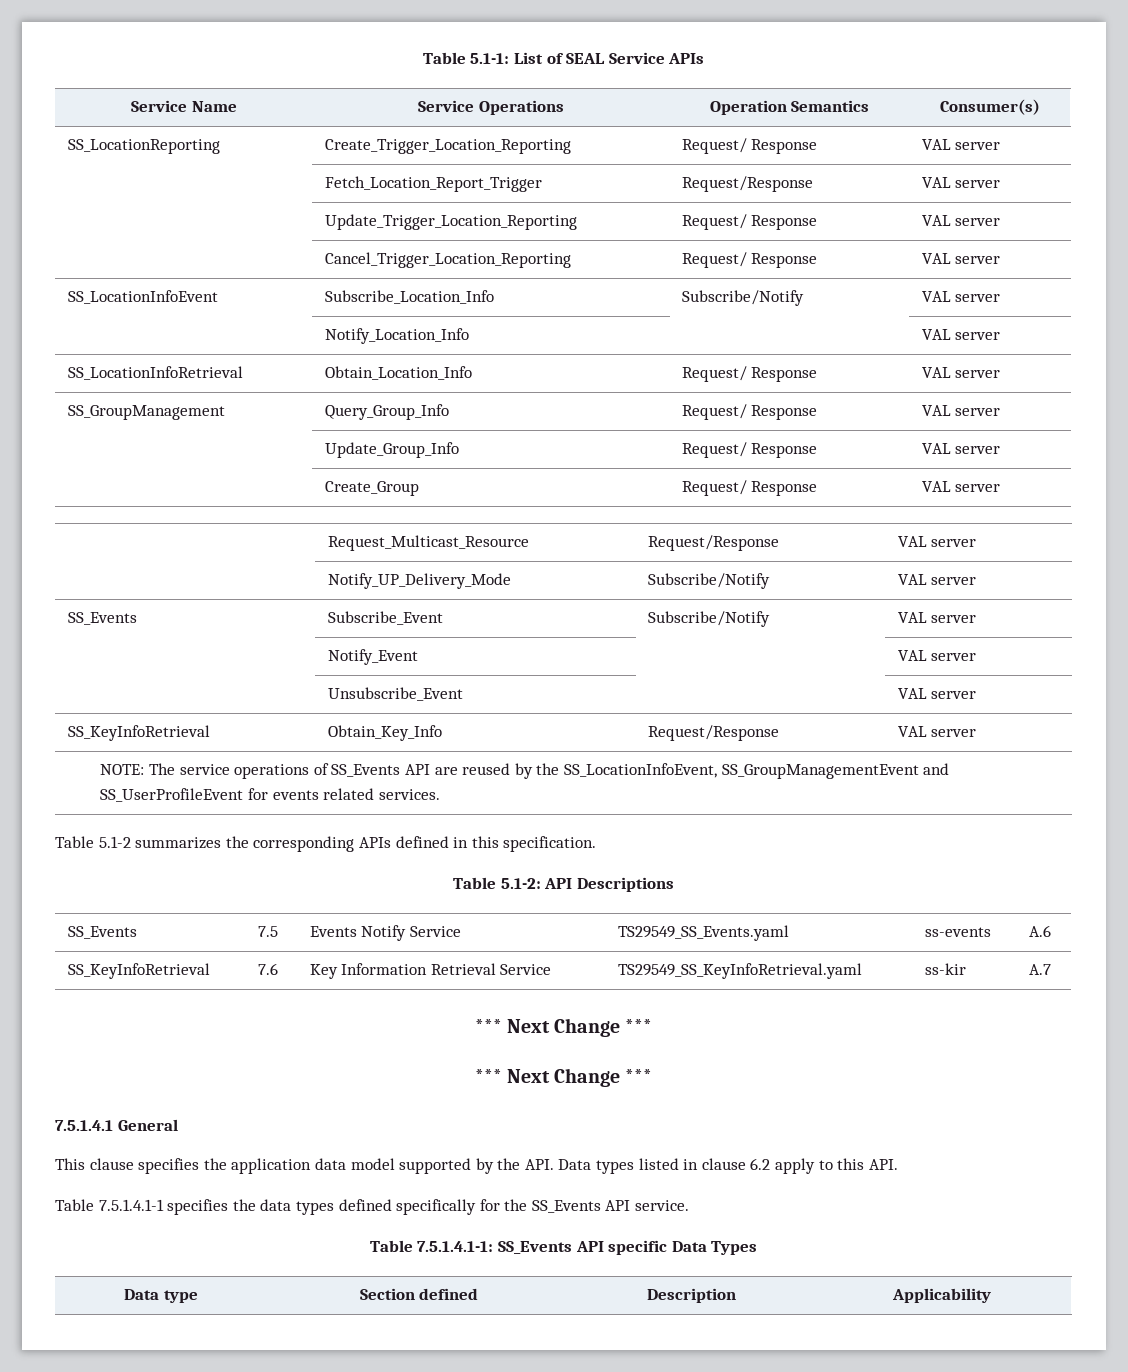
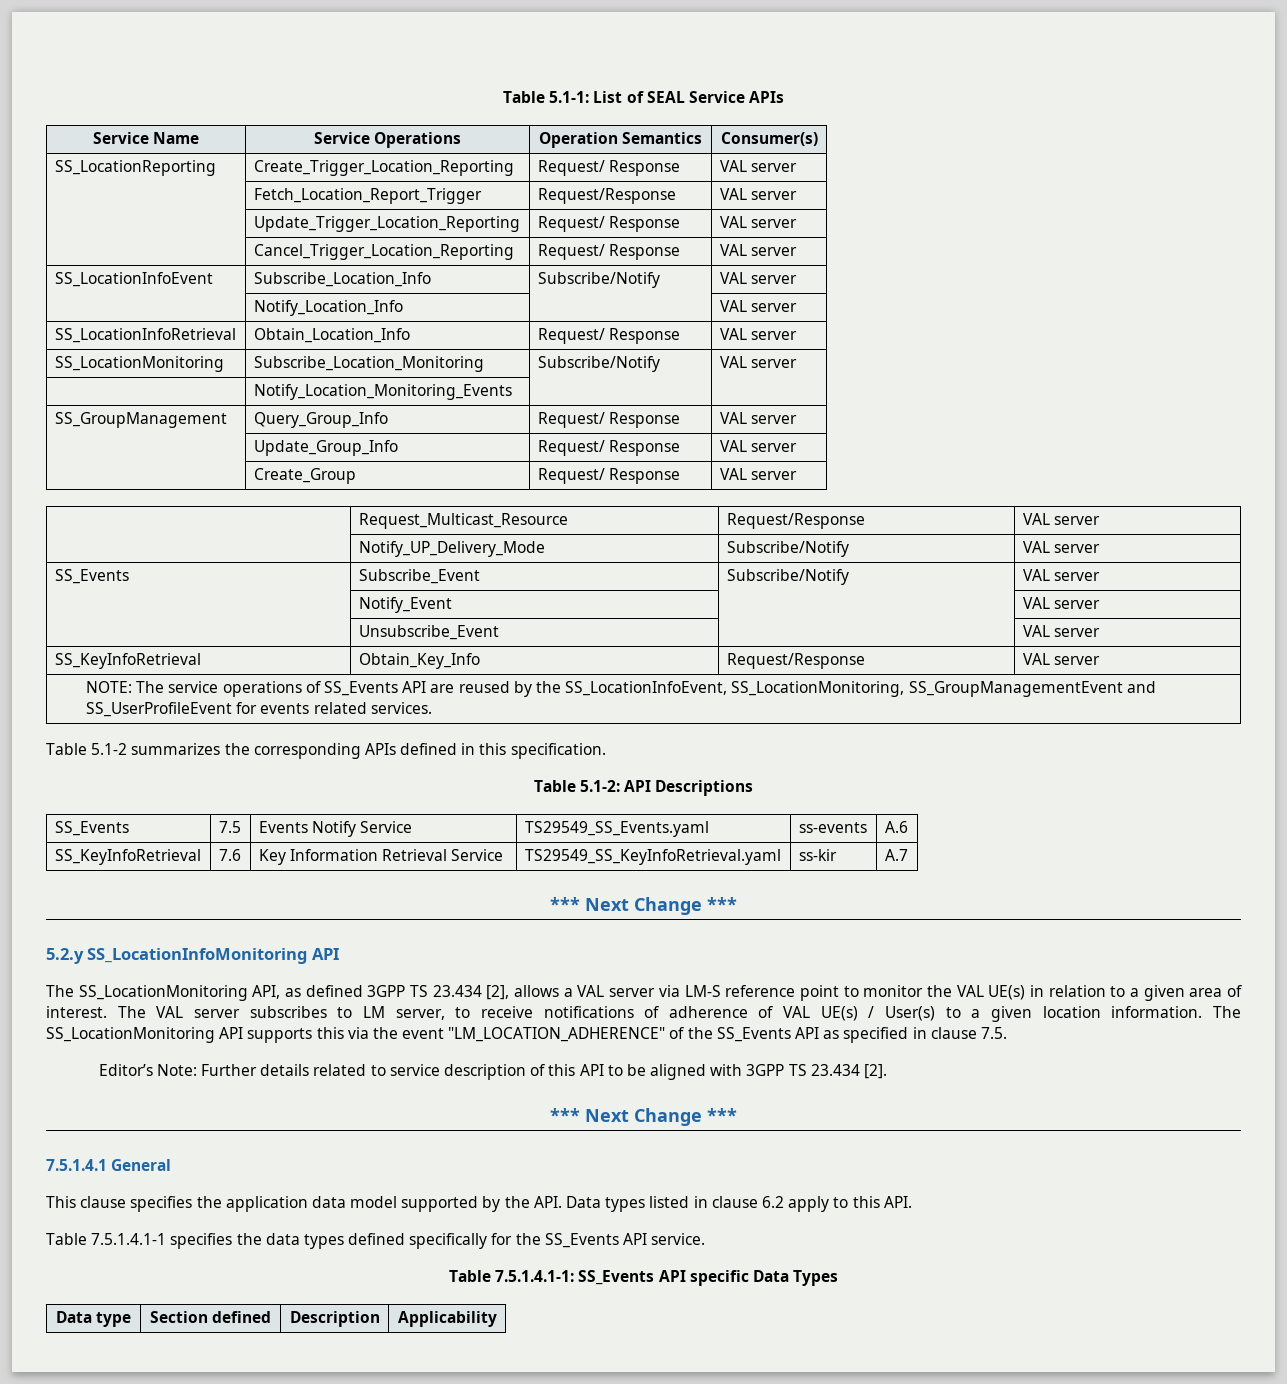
+ SS_LocationMonitoring | Subscribe_Location_Monitoring | Subscribe/Notify | VAL server
+ | Notify_Location_Monitoring_Events | |
- NOTE: The service operations of SS_Events API are reused by the SS_LocationInfoEvent, SS_GroupManagementEvent and SS_UserProfileEvent for events related services.
+ NOTE: The service operations of SS_Events API are reused by the SS_LocationInfoEvent, SS_LocationMonitoring, SS_GroupManagementEvent and SS_UserProfileEvent for events related services.
+ 5.2.y SS_LocationInfoMonitoring API
+ The SS_LocationMonitoring API, as defined 3GPP TS 23.434 [2], allows a VAL server via LM-S reference point to monitor the VAL UE(s) in relation to a given area of interest. The VAL server subscribes to LM server, to receive notifications of adherence of VAL UE(s) / User(s) to a given location information. The SS_LocationMonitoring API supports this via the event "LM_LOCATION_ADHERENCE" of the SS_Events API as specified in clause 7.5.
+ Editor’s Note: Further details related to service description of this API to be aligned with 3GPP TS 23.434 [2].

